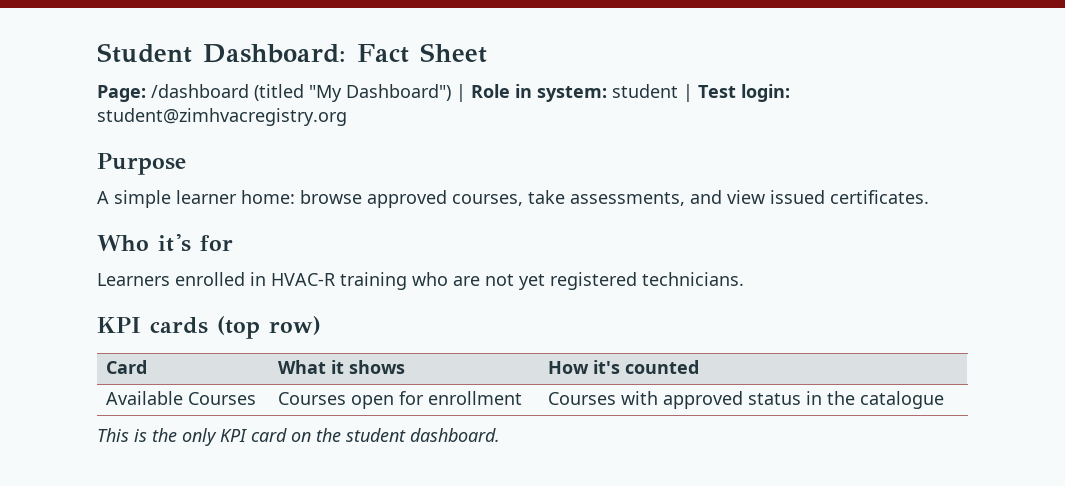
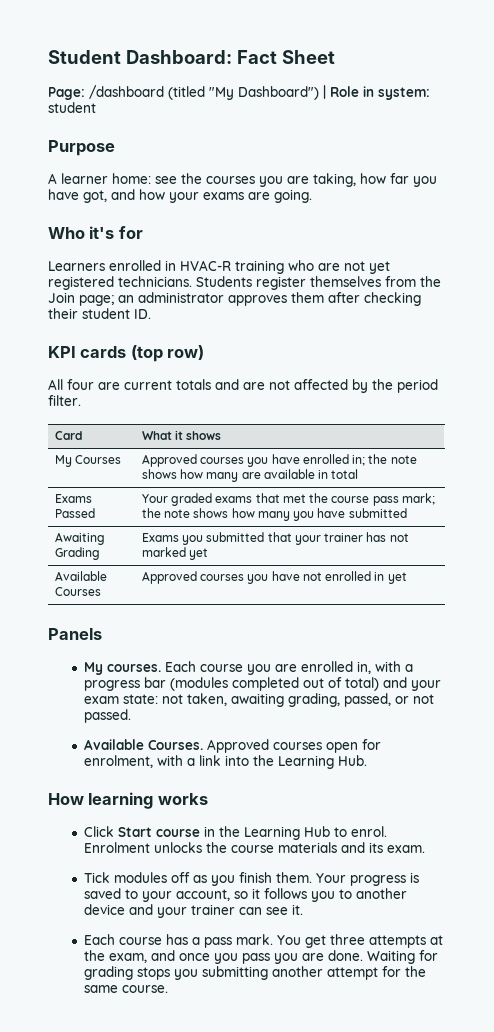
- Page: /dashboard (titled "My Dashboard") | Role in system: student | Test login: student@zimhvacregistry.org
+ Page: /dashboard (titled "My Dashboard") | Role in system: student
- A simple learner home: browse approved courses, take assessments, and view issued certificates.
+ A learner home: see the courses you are taking, how far you have got, and how your exams are going.
- Learners enrolled in HVAC-R training who are not yet registered technicians.
+ Learners enrolled in HVAC-R training who are not yet registered technicians. Students register themselves from the Join page; an administrator approves them after checking their student ID.
  KPI cards (top row)
- Card | What it shows | How it's counted
- Available Courses | Courses open for enrollment | Courses with approved status in the catalogue
- This is the only KPI card on the student dashboard.
+ All four are current totals and are not affected by the period filter.
+ Card | What it shows
+ My Courses | Approved courses you have enrolled in; the note shows how many are available in total
+ Exams Passed | Your graded exams that met the course pass mark; the note shows how many you have submitted
+ Awaiting Grading | Exams you submitted that your trainer has not marked yet
+ Available Courses | Approved courses you have not enrolled in yet
+ Panels
+ My courses. Each course you are enrolled in, with a progress bar (modules completed out of total) and your exam state: not taken, awaiting grading, passed, or not passed.
+ Available Courses. Approved courses open for enrolment, with a link into the Learning Hub.
+ How learning works
+ Click Start course in the Learning Hub to enrol. Enrolment unlocks the course materials and its exam.
+ Tick modules off as you finish them. Your progress is saved to your account, so it follows you to another device and your trainer can see it.
+ Each course has a pass mark. You get three attempts at the exam, and once you pass you are done. Waiting for grading stops you submitting another attempt for the same course.

